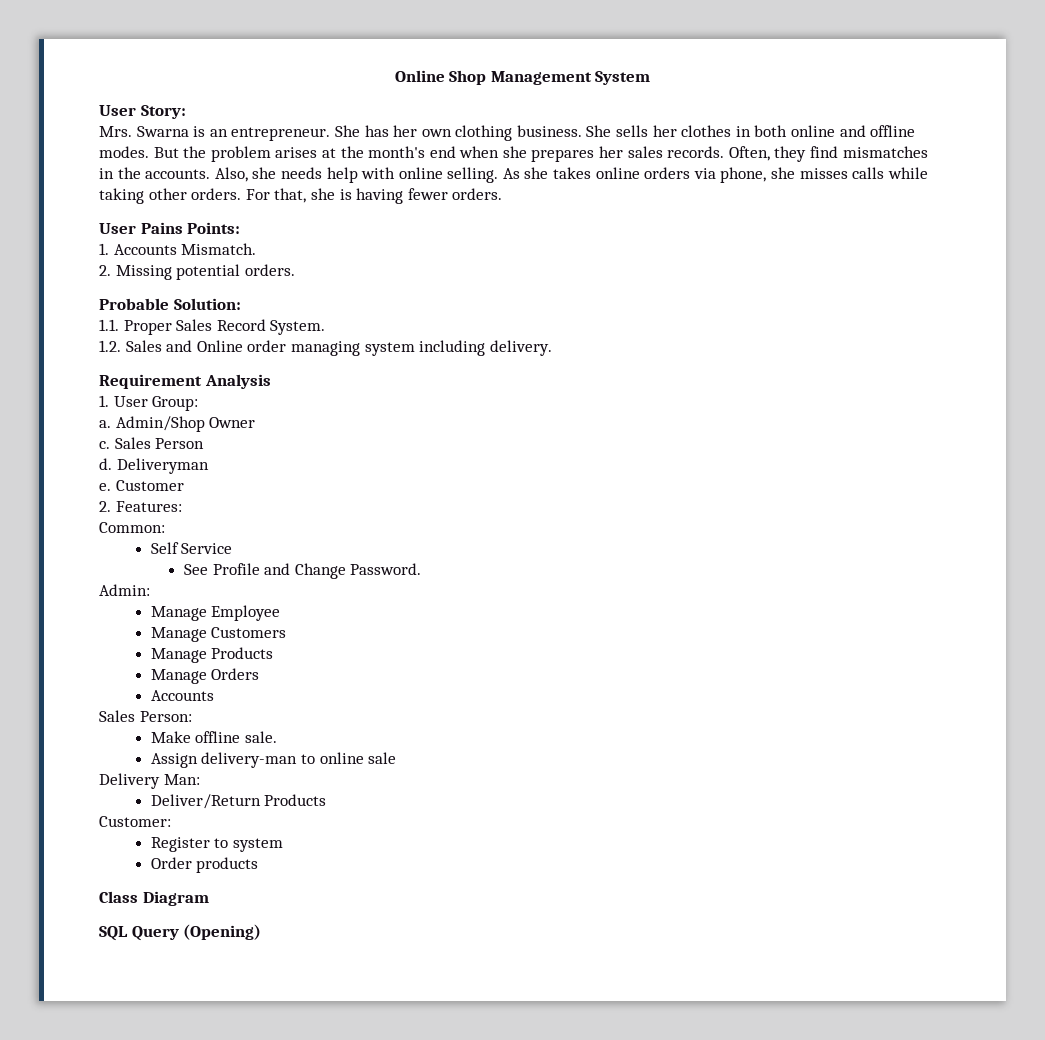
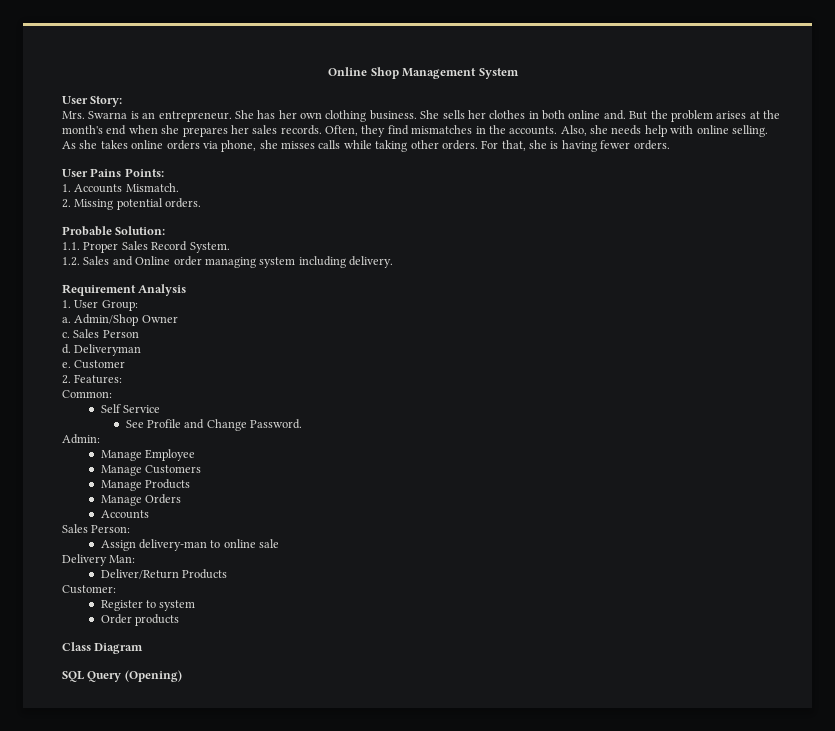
- She sells her clothes in both online and offline modes.
+ She sells her clothes in both online and.
- Make offline sale.

